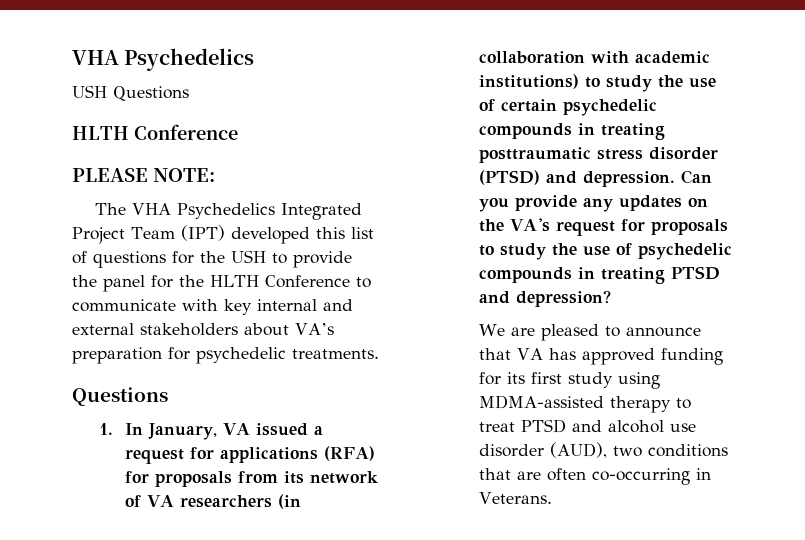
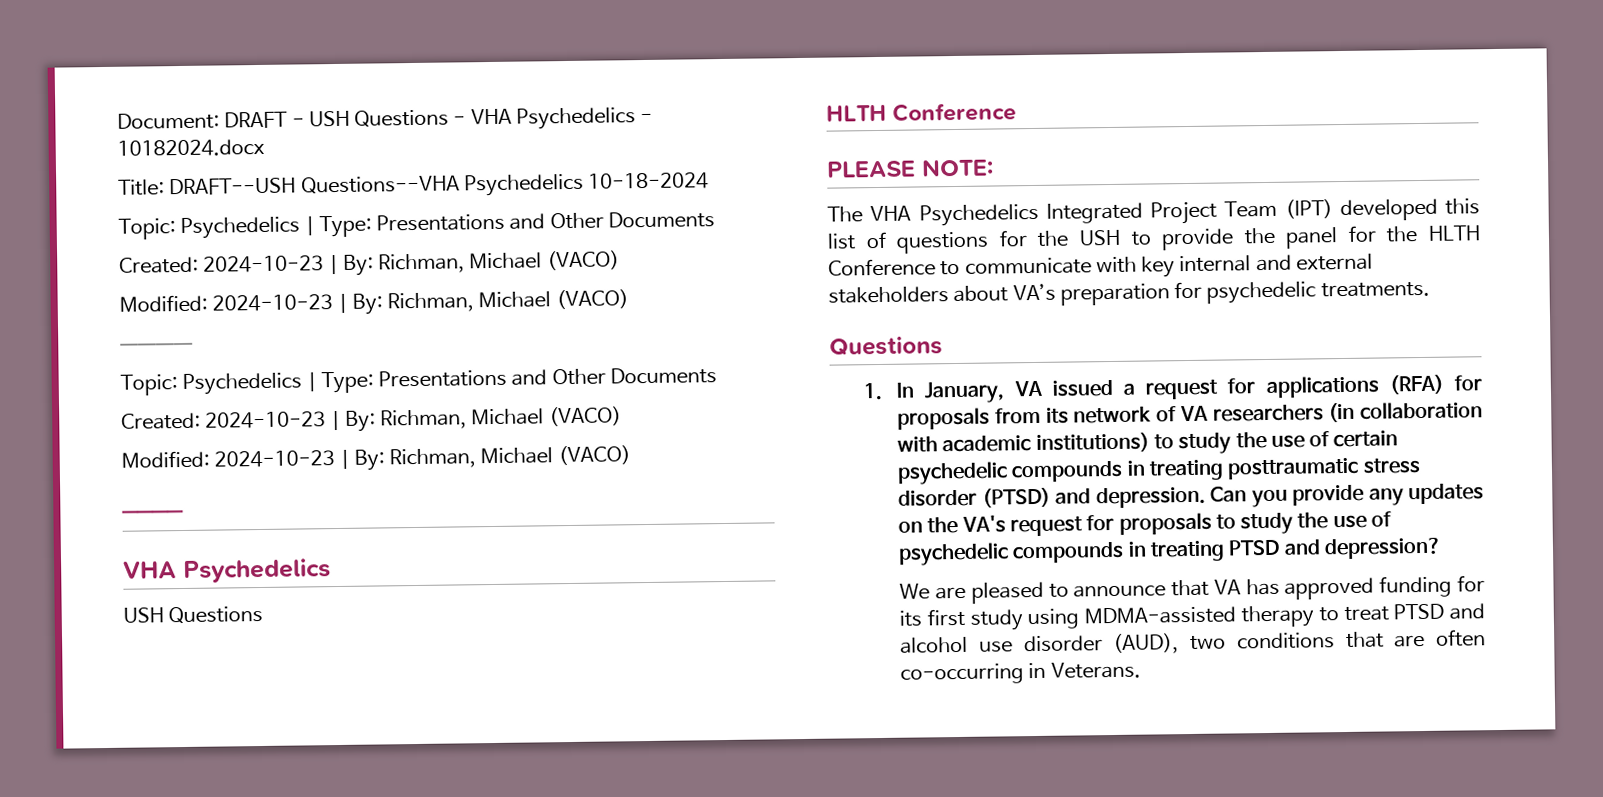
+ Document: DRAFT - USH Questions - VHA Psychedelics - 10182024.docx
+ Title: DRAFT--USH Questions--VHA Psychedelics 10-18-2024
+ Topic: Psychedelics | Type: Presentations and Other Documents
+ Created: 2024-10-23 | By: Richman, Michael (VACO)
+ Modified: 2024-10-23 | By: Richman, Michael (VACO)
+ ────
+ Topic: Psychedelics | Type: Presentations and Other Documents
+ Created: 2024-10-23 | By: Richman, Michael (VACO)
+ Modified: 2024-10-23 | By: Richman, Michael (VACO)
+ ────

